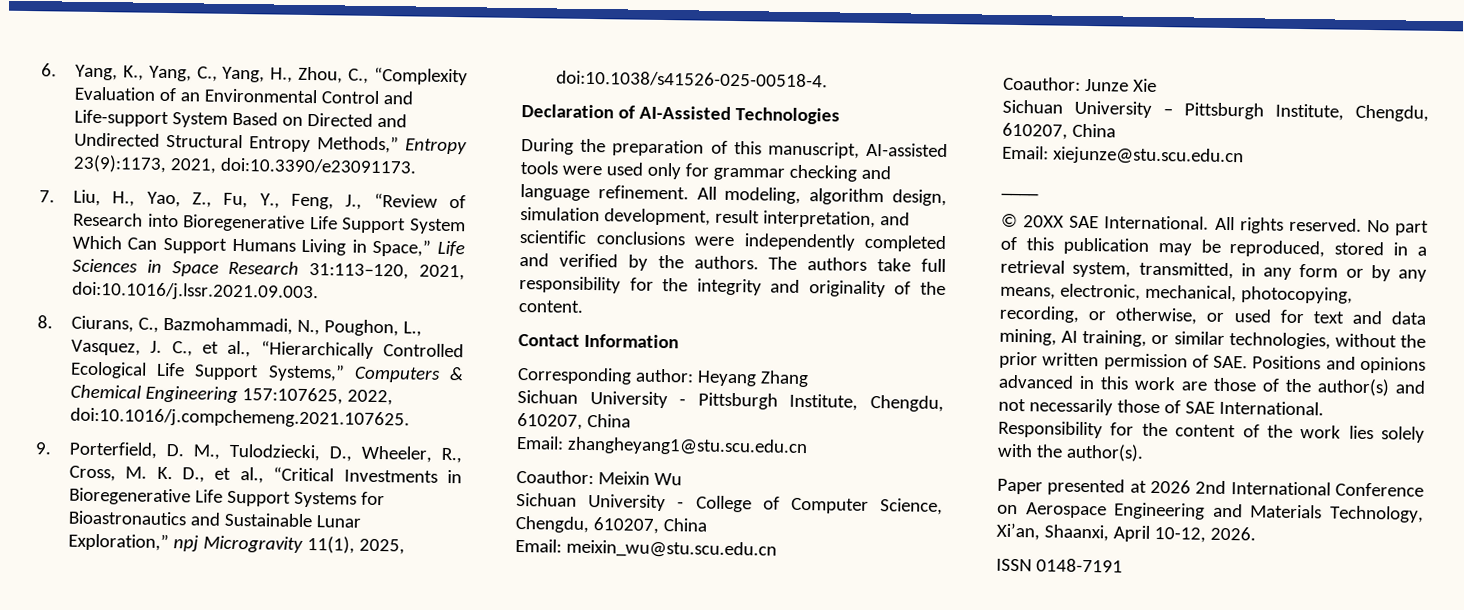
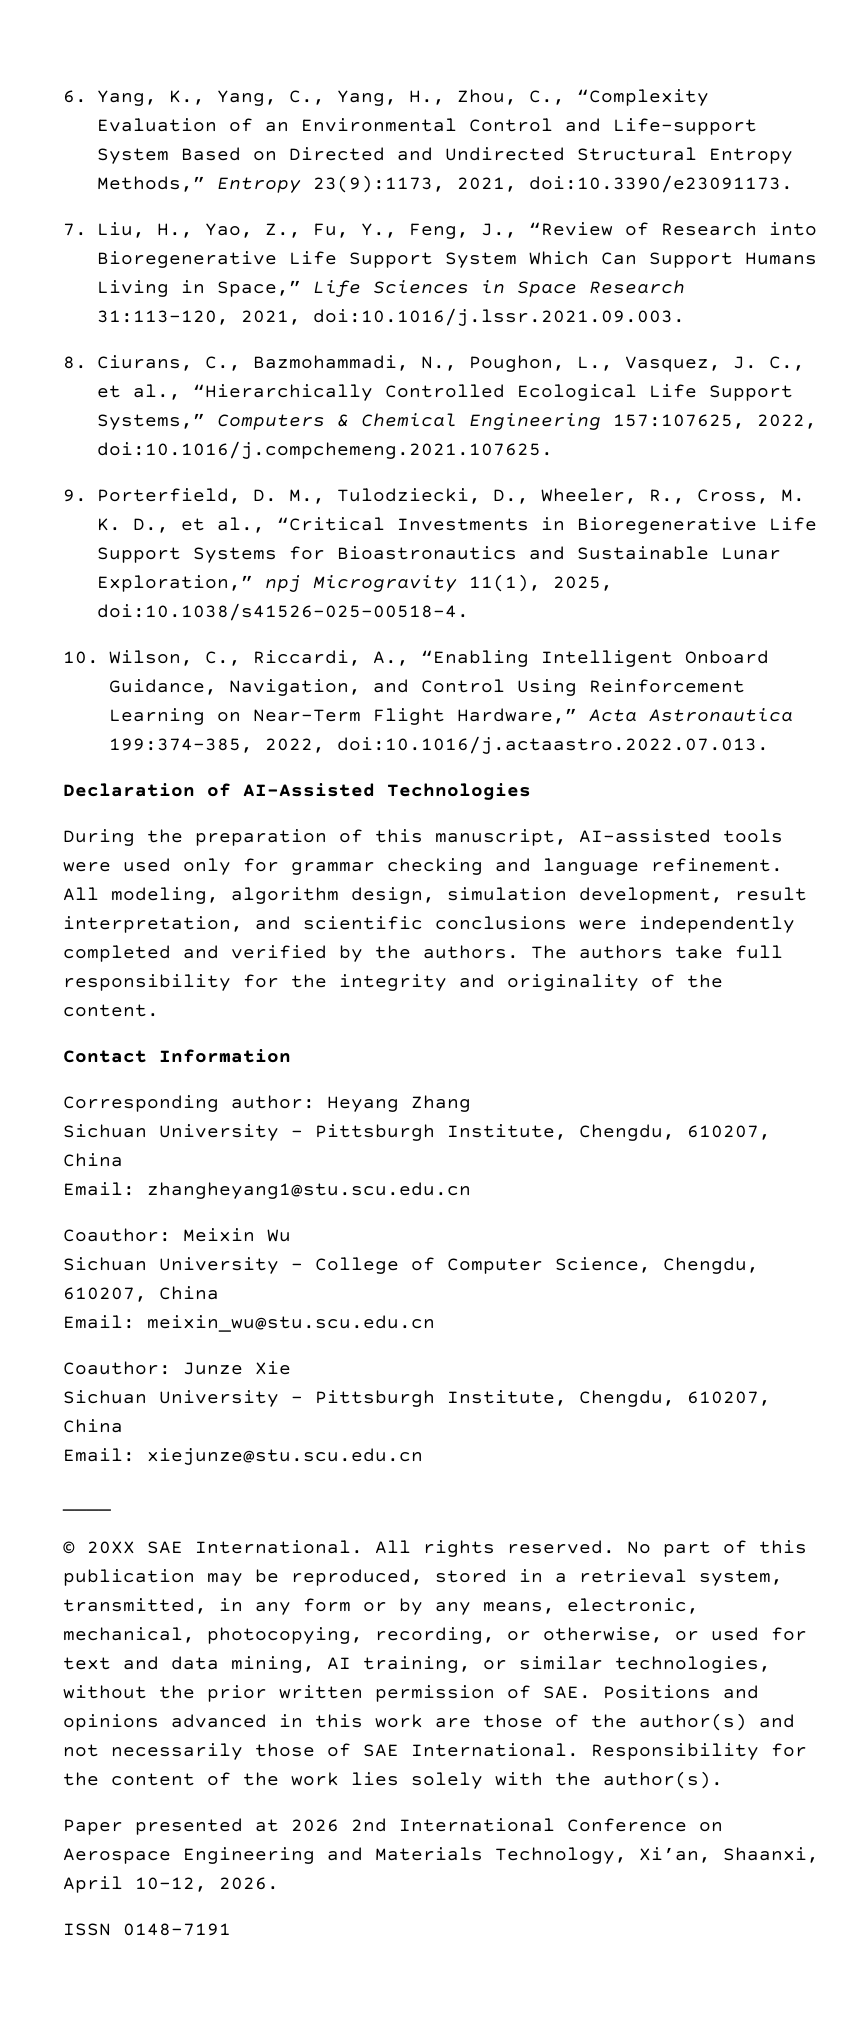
+ 10. Wilson, C., Riccardi, A., “Enabling Intelligent Onboard Guidance, Navigation, and Control Using Reinforcement Learning on Near-Term Flight Hardware,” Acta Astronautica 199:374–385, 2022, doi:10.1016/j.actaastro.2022.07.013.

